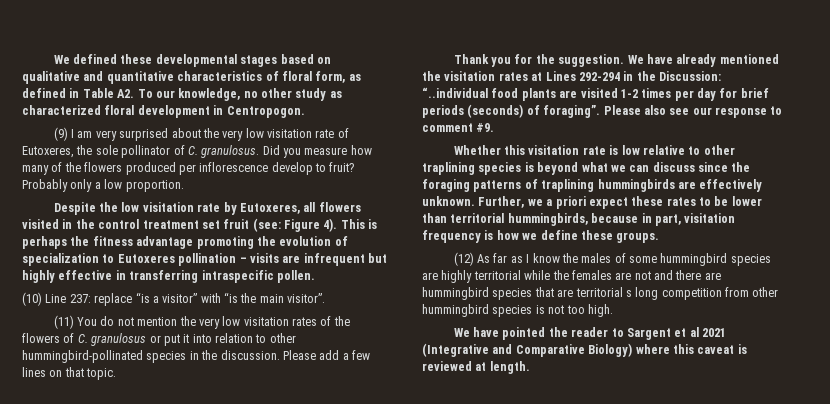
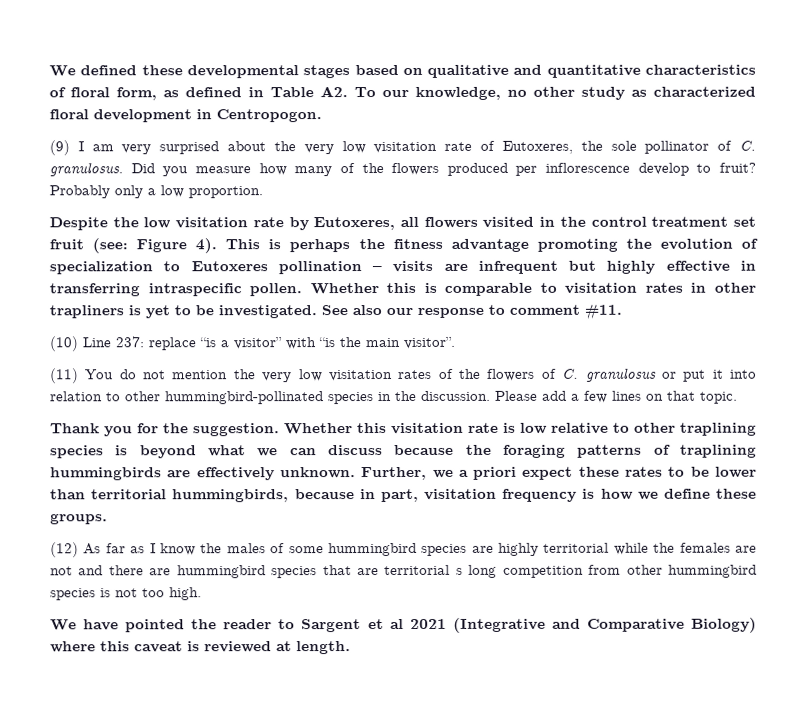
+ Whether this is comparable to visitation rates in other trapliners is yet to be investigated. See also our response to comment #11.
- Thank you for the suggestion. We have already mentioned the visitation rates at Lines 292-294 in the Discussion: “..individual food plants are visited 1-2 times per day for brief periods (seconds) of foraging”. Please also see our response to comment #9.
- Whether this visitation rate is low relative to other traplining species is beyond what we can discuss since the foraging patterns of traplining hummingbirds are effectively unknown.
+ Thank you for the suggestion. Whether this visitation rate is low relative to other traplining species is beyond what we can discuss because the foraging patterns of traplining hummingbirds are effectively unknown.

